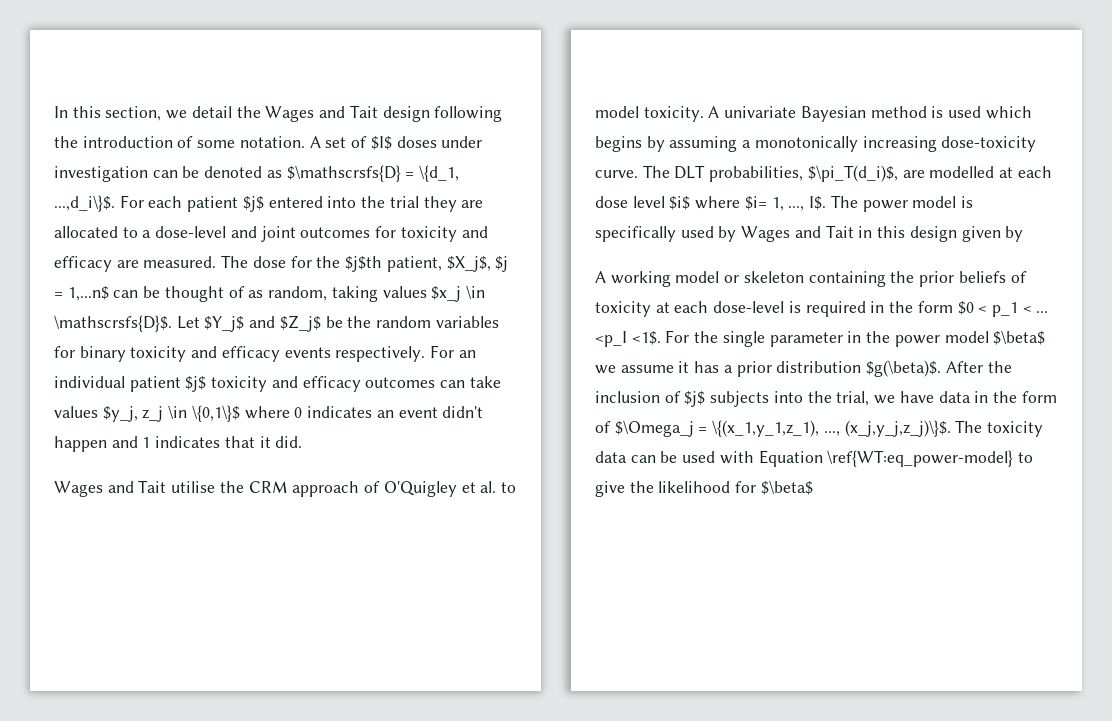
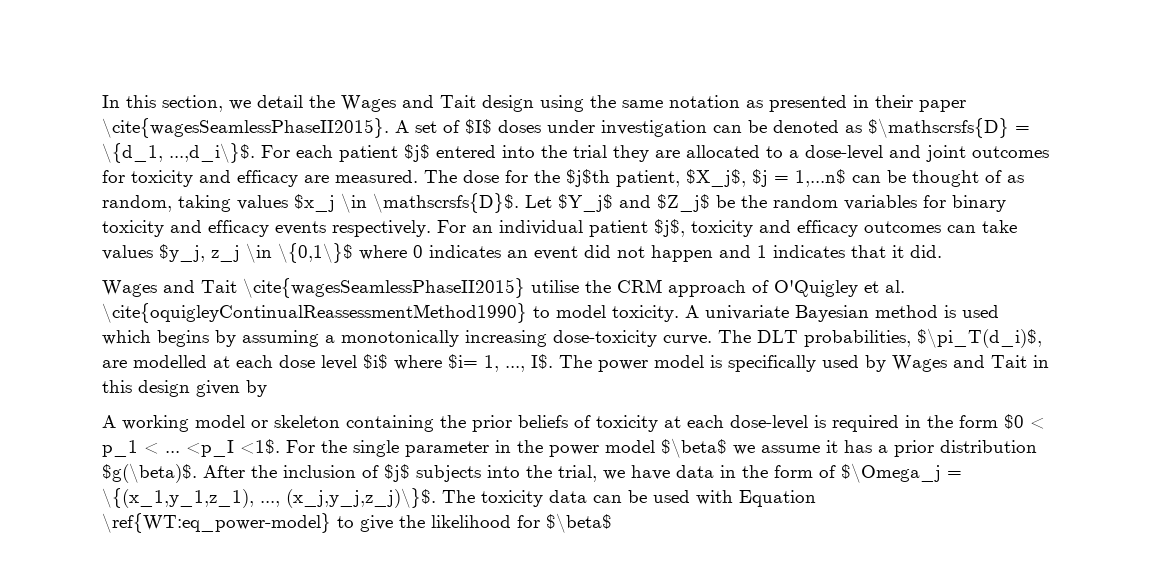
- In this section, we detail the Wages and Tait design following the introduction of some notation.
+ In this section, we detail the Wages and Tait design using the same notation as presented in their paper \cite{wagesSeamlessPhaseII2015}.
- For an individual patient $j$ toxicity and efficacy outcomes can take values $y_j, z_j \in \{0,1\}$ where 0 indicates an event didn't happen and 1 indicates that it did.
+ For an individual patient $j$, toxicity and efficacy outcomes can take values $y_j, z_j \in \{0,1\}$ where 0 indicates an event did not happen and 1 indicates that it did.
- Wages and Tait utilise the CRM approach of O'Quigley et al. to model toxicity.
+ Wages and Tait \cite{wagesSeamlessPhaseII2015} utilise the CRM approach of O'Quigley et al. \cite{oquigleyContinualReassessmentMethod1990} to model toxicity.

